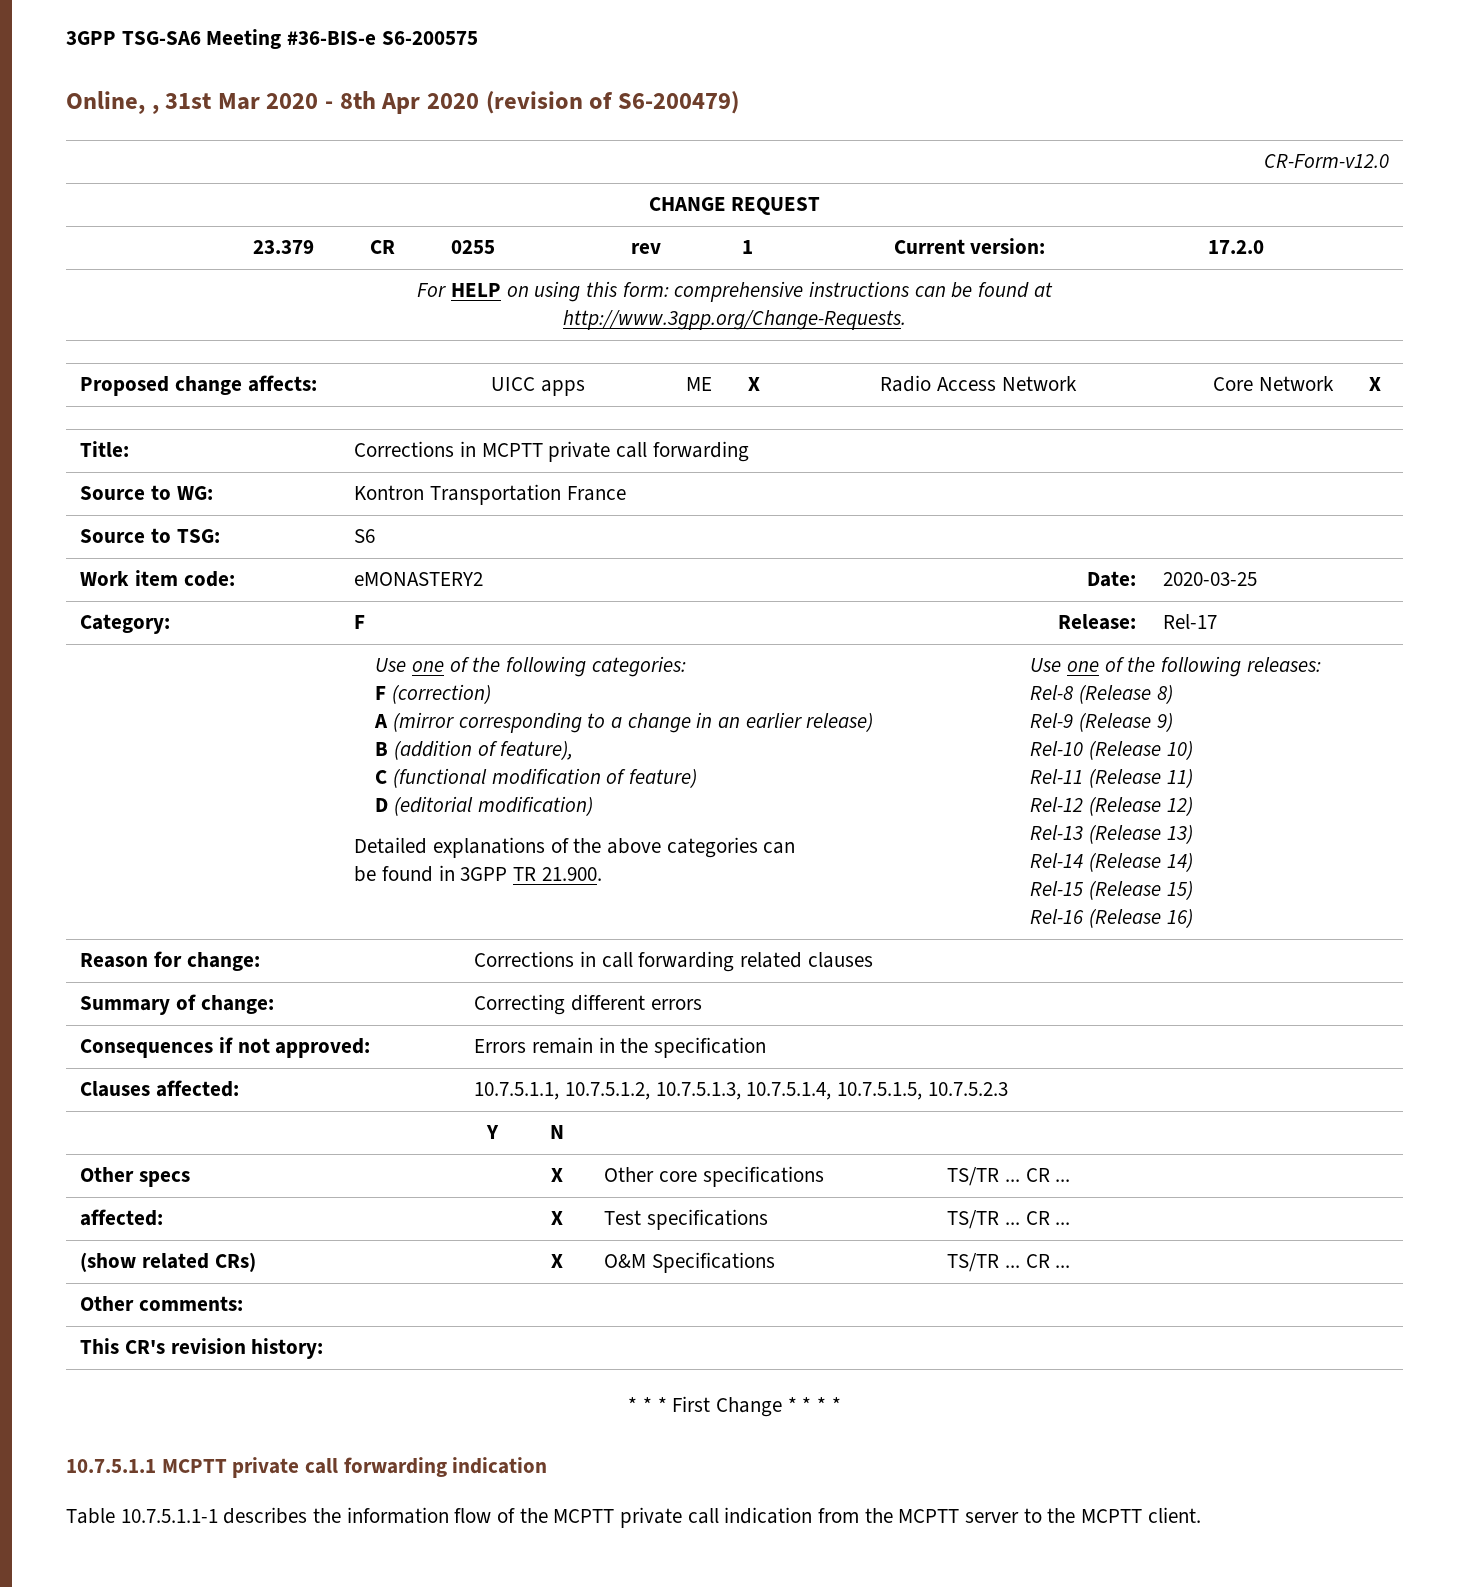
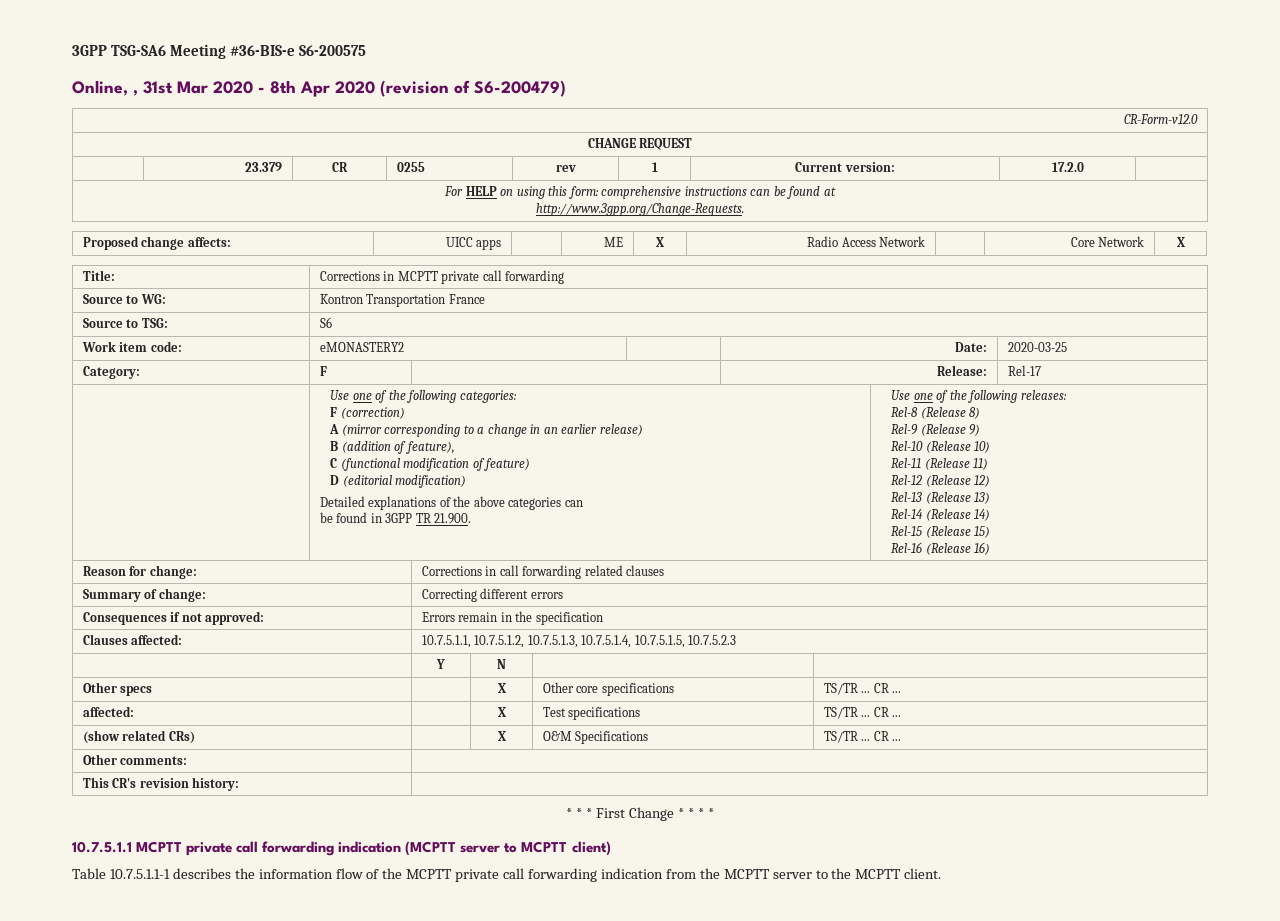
- 10.7.5.1.1 MCPTT private call forwarding indication
+ 10.7.5.1.1 MCPTT private call forwarding indication (MCPTT server to MCPTT client)
- Table 10.7.5.1.1-1 describes the information flow of the MCPTT private call indication from the MCPTT server to the MCPTT client.
+ Table 10.7.5.1.1-1 describes the information flow of the MCPTT private call forwarding indication from the MCPTT server to the MCPTT client.

